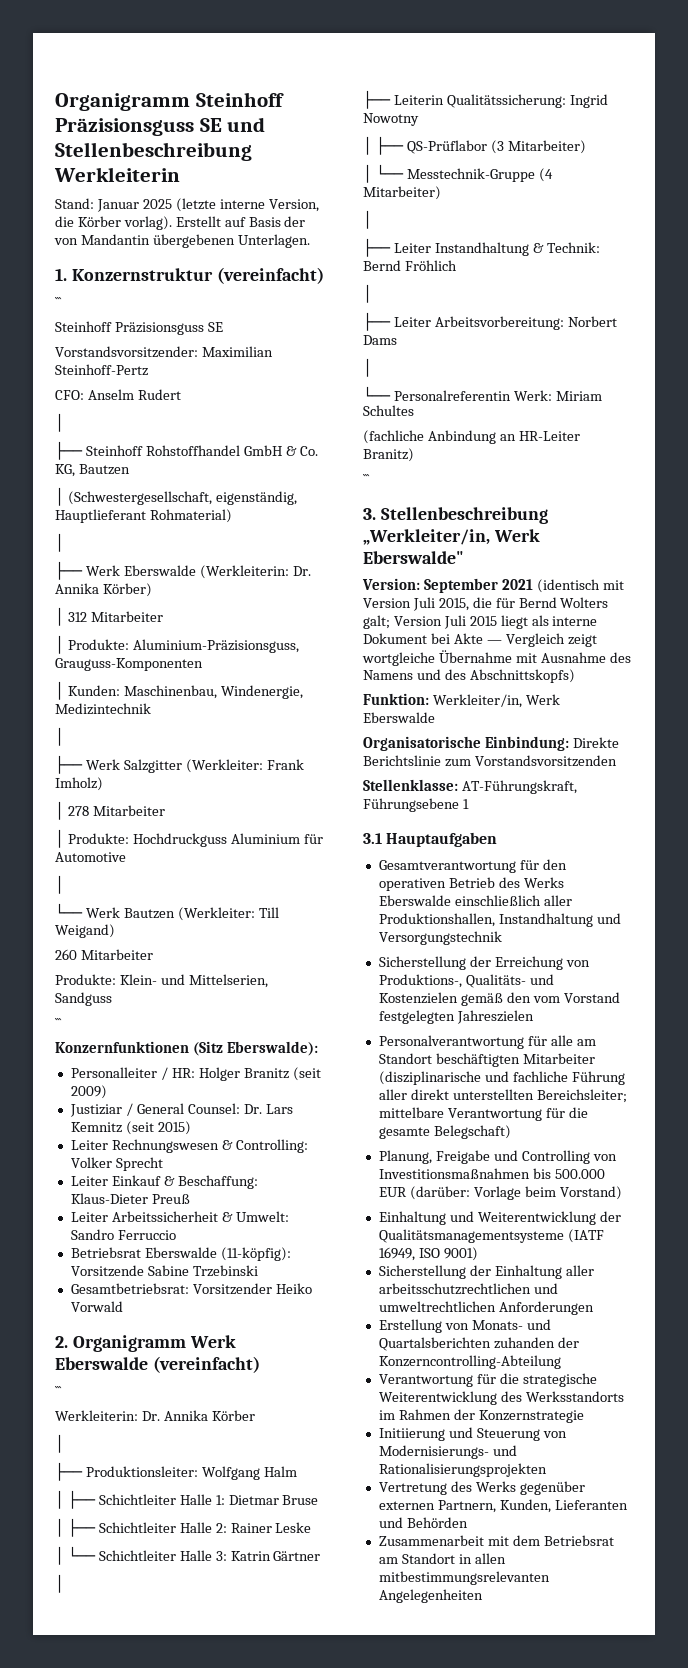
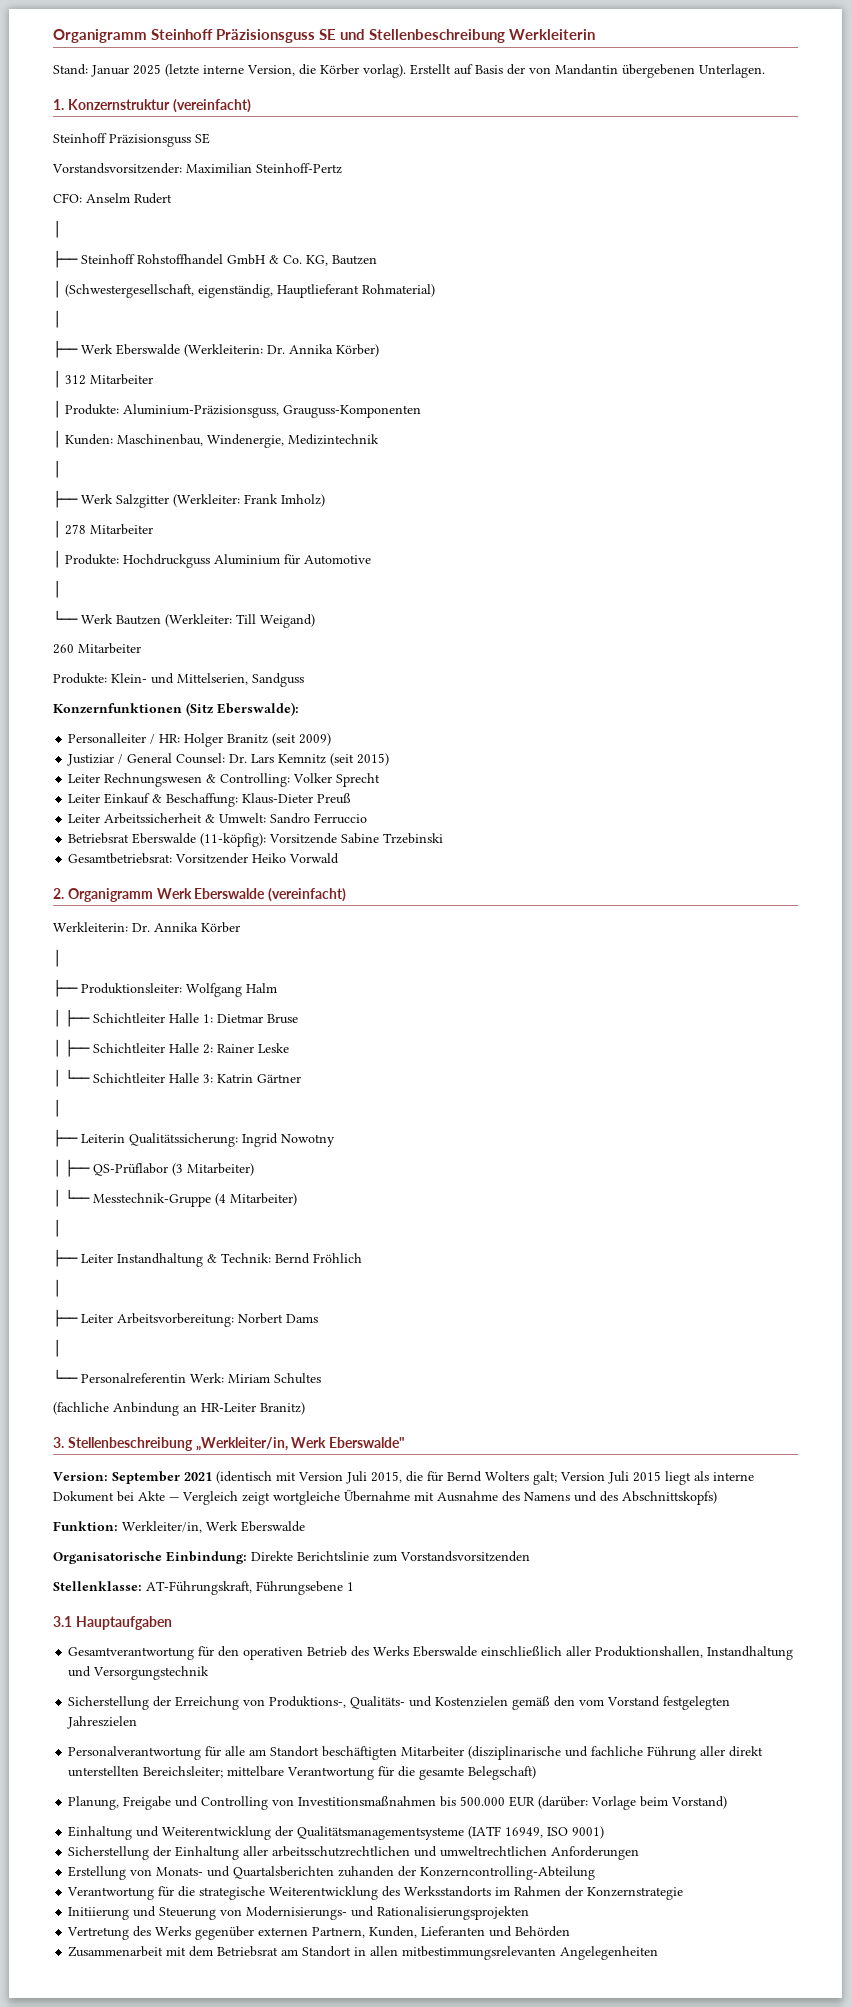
  1. Konzernstruktur (vereinfacht)
- ```
  Produkte: Klein- und Mittelserien, Sandguss
- ```
  2. Organigramm Werk Eberswalde (vereinfacht)
- ```
  (fachliche Anbindung an HR-Leiter Branitz)
- ```

